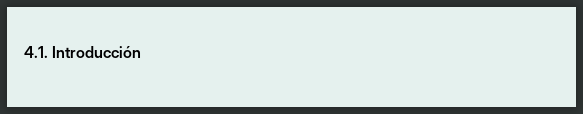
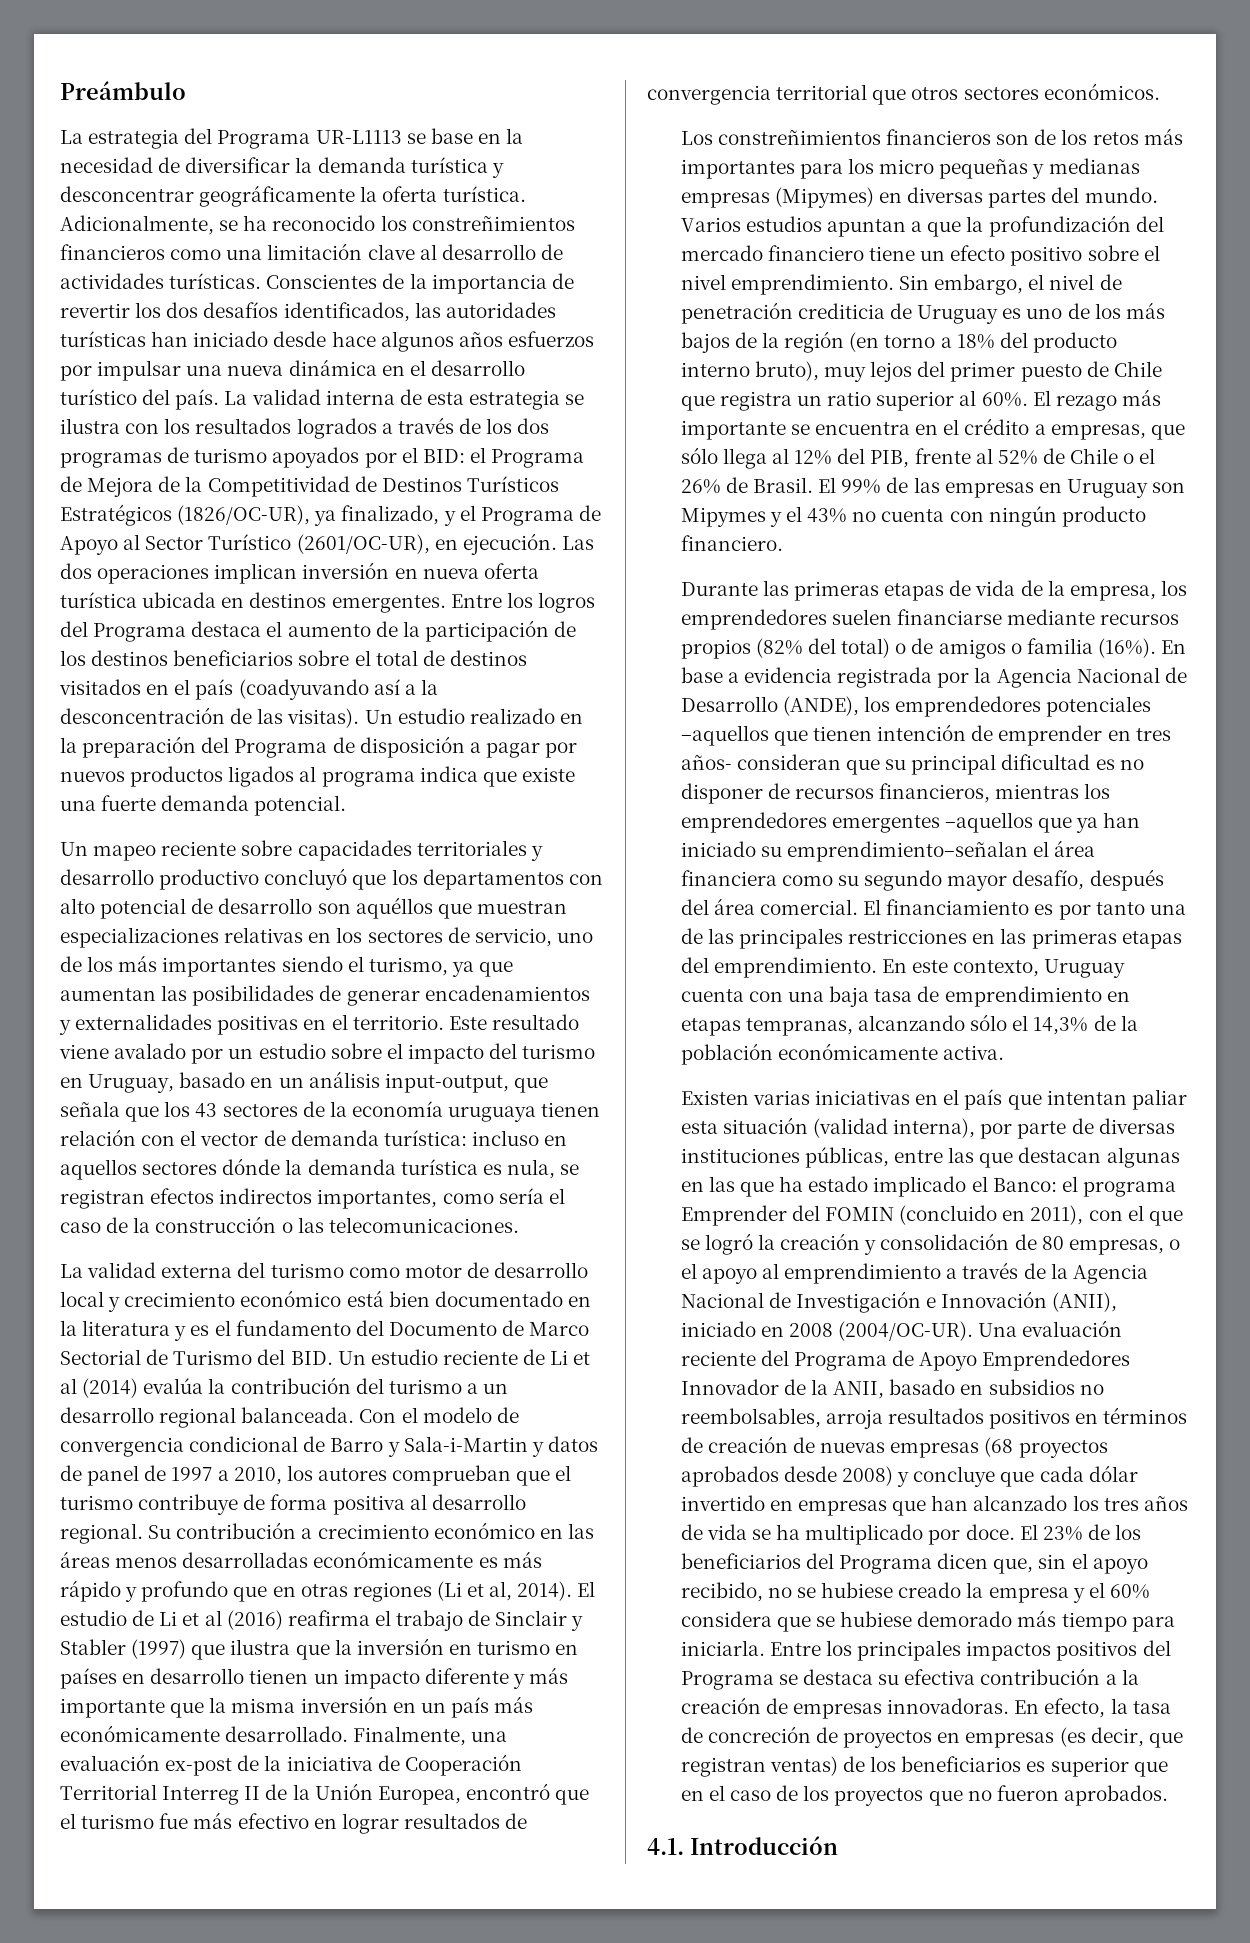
+ Preámbulo
+ La estrategia del Programa UR-L1113 se base en la necesidad de diversificar la demanda turística y desconcentrar geográficamente la oferta turística. Adicionalmente, se ha reconocido los constreñimientos financieros como una limitación clave al desarrollo de actividades turísticas. Conscientes de la importancia de revertir los dos desafíos identificados, las autoridades turísticas han iniciado desde hace algunos años esfuerzos por impulsar una nueva dinámica en el desarrollo turístico del país. La validad interna de esta estrategia se ilustra con los resultados logrados a través de los dos programas de turismo apoyados por el BID: el Programa de Mejora de la Competitividad de Destinos Turísticos Estratégicos (1826/OC-UR), ya finalizado, y el Programa de Apoyo al Sector Turístico (2601/OC-UR), en ejecución. Las dos operaciones implican inversión en nueva oferta turística ubicada en destinos emergentes. Entre los logros del Programa destaca el aumento de la participación de los destinos beneficiarios sobre el total de destinos visitados en el país (coadyuvando así a la desconcentración de las visitas). Un estudio realizado en la preparación del Programa de disposición a pagar por nuevos productos ligados al programa indica que existe una fuerte demanda potencial.
+ Un mapeo reciente sobre capacidades territoriales y desarrollo productivo concluyó que los departamentos con alto potencial de desarrollo son aquéllos que muestran especializaciones relativas en los sectores de servicio, uno de los más importantes siendo el turismo, ya que aumentan las posibilidades de generar encadenamientos y externalidades positivas en el territorio. Este resultado viene avalado por un estudio sobre el impacto del turismo en Uruguay, basado en un análisis input-output, que señala que los 43 sectores de la economía uruguaya tienen relación con el vector de demanda turística: incluso en aquellos sectores dónde la demanda turística es nula, se registran efectos indirectos importantes, como sería el caso de la construcción o las telecomunicaciones.
+ La validad externa del turismo como motor de desarrollo local y crecimiento económico está bien documentado en la literatura y es el fundamento del Documento de Marco Sectorial de Turismo del BID. Un estudio reciente de Li et al (2014) evalúa la contribución del turismo a un desarrollo regional balanceada. Con el modelo de convergencia condicional de Barro y Sala-i-Martin y datos de panel de 1997 a 2010, los autores comprueban que el turismo contribuye de forma positiva al desarrollo regional. Su contribución a crecimiento económico en las áreas menos desarrolladas económicamente es más rápido y profundo que en otras regiones (Li et al, 2014). El estudio de Li et al (2016) reafirma el trabajo de Sinclair y Stabler (1997) que ilustra que la inversión en turismo en países en desarrollo tienen un impacto diferente y más importante que la misma inversión en un país más económicamente desarrollado. Finalmente, una evaluación ex-post de la iniciativa de Cooperación Territorial Interreg II de la Unión Europea, encontró que el turismo fue más efectivo en lograr resultados de convergencia territorial que otros sectores económicos.
+ Los constreñimientos financieros son de los retos más importantes para los micro pequeñas y medianas empresas (Mipymes) en diversas partes del mundo. Varios estudios apuntan a que la profundización del mercado financiero tiene un efecto positivo sobre el nivel emprendimiento. Sin embargo, el nivel de penetración crediticia de Uruguay es uno de los más bajos de la región (en torno a 18% del producto interno bruto), muy lejos del primer puesto de Chile que registra un ratio superior al 60%. El rezago más importante se encuentra en el crédito a empresas, que sólo llega al 12% del PIB, frente al 52% de Chile o el 26% de Brasil. El 99% de las empresas en Uruguay son Mipymes y el 43% no cuenta con ningún producto financiero.
+ Durante las primeras etapas de vida de la empresa, los emprendedores suelen financiarse mediante recursos propios (82% del total) o de amigos o familia (16%). En base a evidencia registrada por la Agencia Nacional de Desarrollo (ANDE), los emprendedores potenciales –aquellos que tienen intención de emprender en tres años- consideran que su principal dificultad es no disponer de recursos financieros, mientras los emprendedores emergentes –aquellos que ya han iniciado su emprendimiento–señalan el área financiera como su segundo mayor desafío, después del área comercial. El financiamiento es por tanto una de las principales restricciones en las primeras etapas del emprendimiento. En este contexto, Uruguay cuenta con una baja tasa de emprendimiento en etapas tempranas, alcanzando sólo el 14,3% de la población económicamente activa.
+ Existen varias iniciativas en el país que intentan paliar esta situación (validad interna), por parte de diversas instituciones públicas, entre las que destacan algunas en las que ha estado implicado el Banco: el programa Emprender del FOMIN (concluido en 2011), con el que se logró la creación y consolidación de 80 empresas, o el apoyo al emprendimiento a través de la Agencia Nacional de Investigación e Innovación (ANII), iniciado en 2008 (2004/OC-UR). Una evaluación reciente del Programa de Apoyo Emprendedores Innovador de la ANII, basado en subsidios no reembolsables, arroja resultados positivos en términos de creación de nuevas empresas (68 proyectos aprobados desde 2008) y concluye que cada dólar invertido en empresas que han alcanzado los tres años de vida se ha multiplicado por doce. El 23% de los beneficiarios del Programa dicen que, sin el apoyo recibido, no se hubiese creado la empresa y el 60% considera que se hubiese demorado más tiempo para iniciarla. Entre los principales impactos positivos del Programa se destaca su efectiva contribución a la creación de empresas innovadoras. En efecto, la tasa de concreción de proyectos en empresas (es decir, que registran ventas) de los beneficiarios es superior que en el caso de los proyectos que no fueron aprobados.

